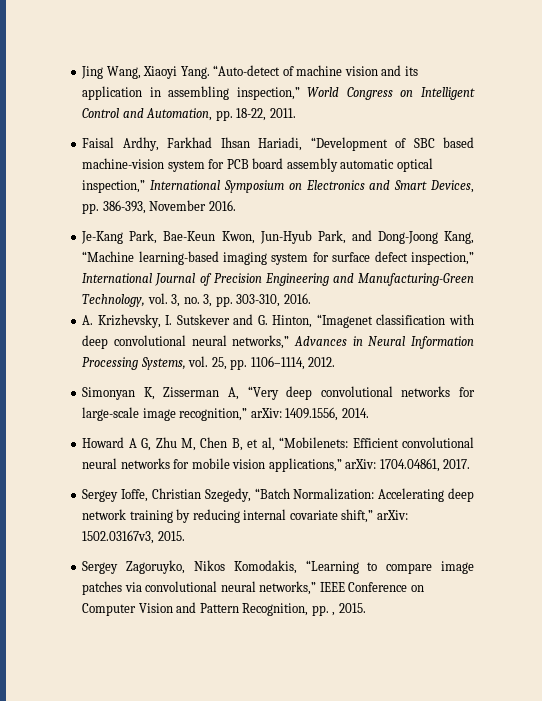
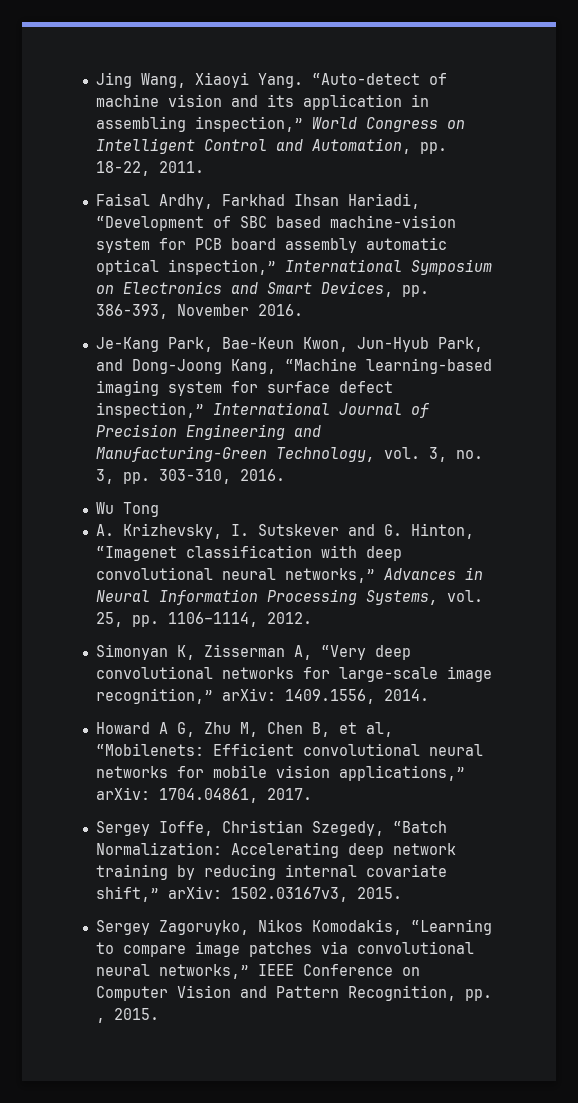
+ Wu Tong

